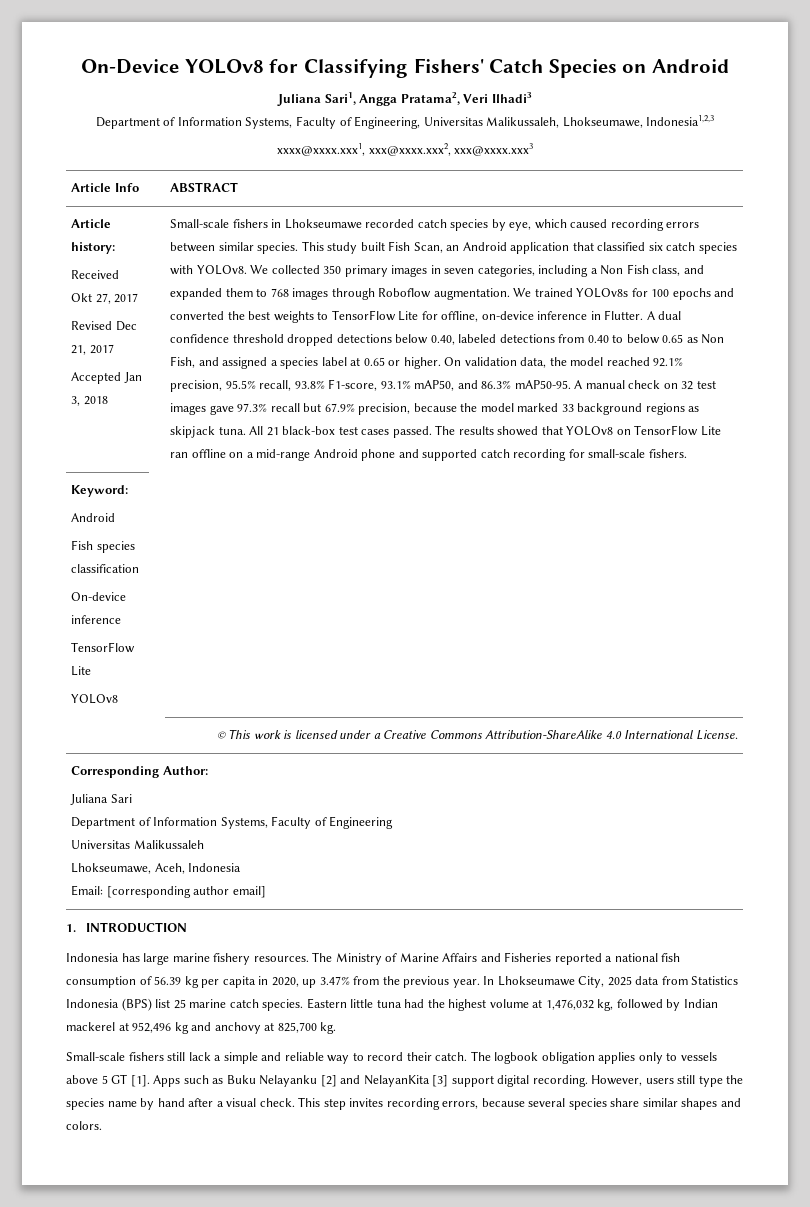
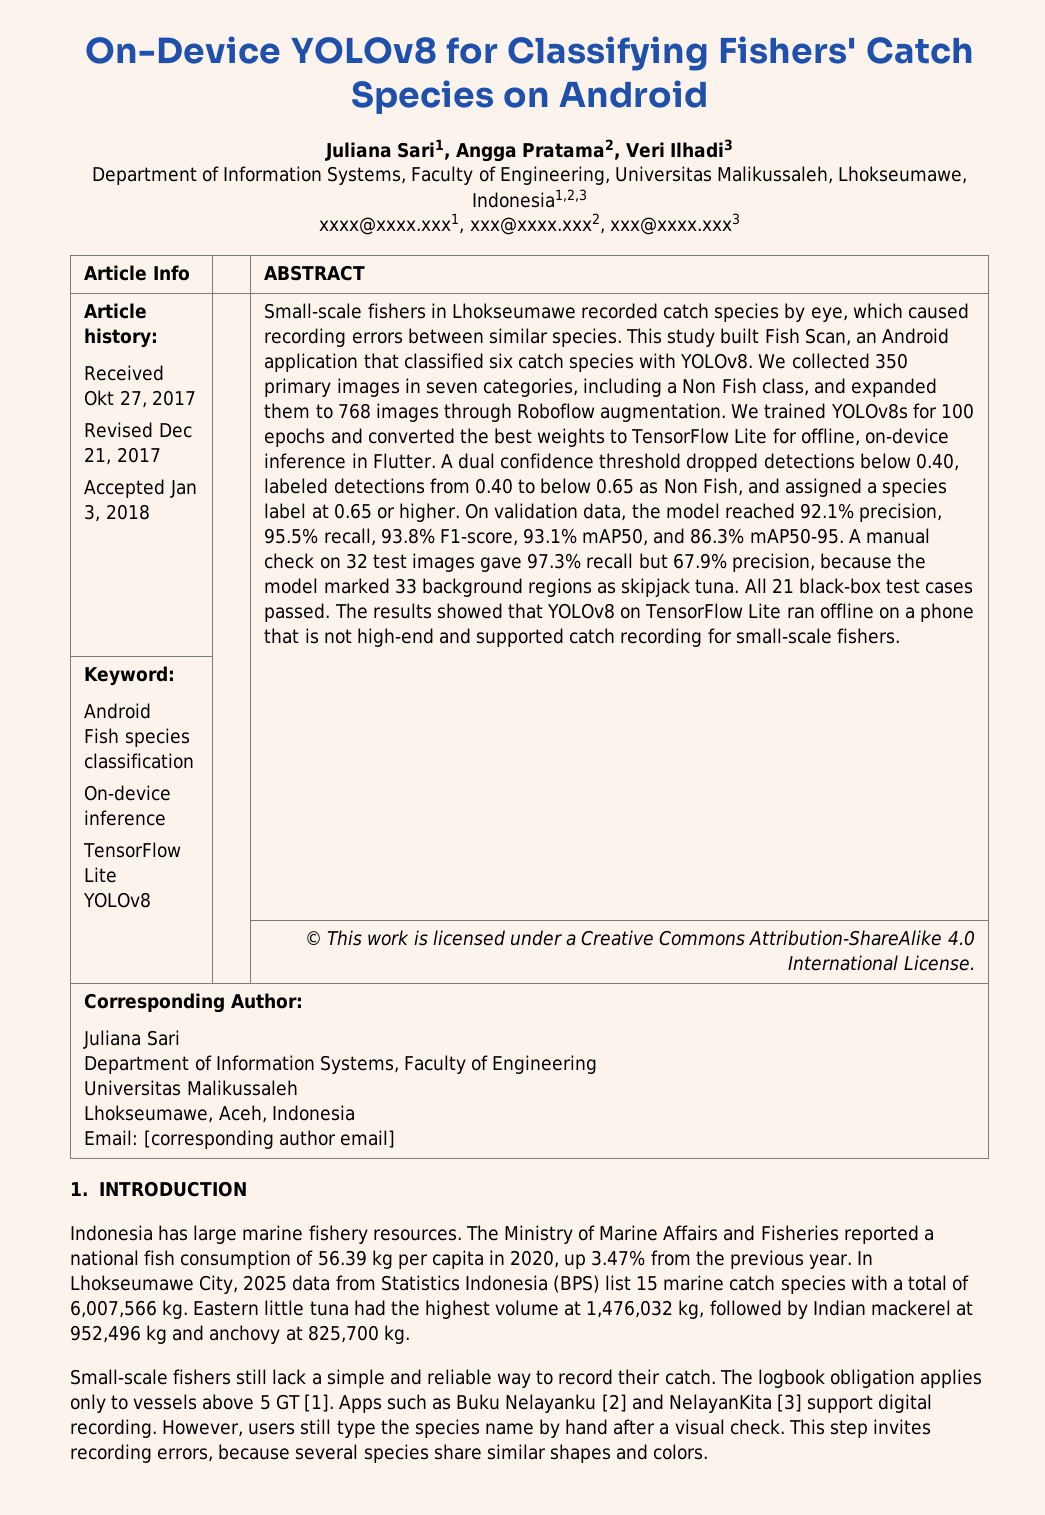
- The results showed that YOLOv8 on TensorFlow Lite ran offline on a mid-range Android phone and supported catch recording for small-scale fishers.
+ The results showed that YOLOv8 on TensorFlow Lite ran offline on a phone that is not high-end and supported catch recording for small-scale fishers.
- In Lhokseumawe City, 2025 data from Statistics Indonesia (BPS) list 25 marine catch species.
+ In Lhokseumawe City, 2025 data from Statistics Indonesia (BPS) list 15 marine catch species with a total of 6,007,566 kg.

